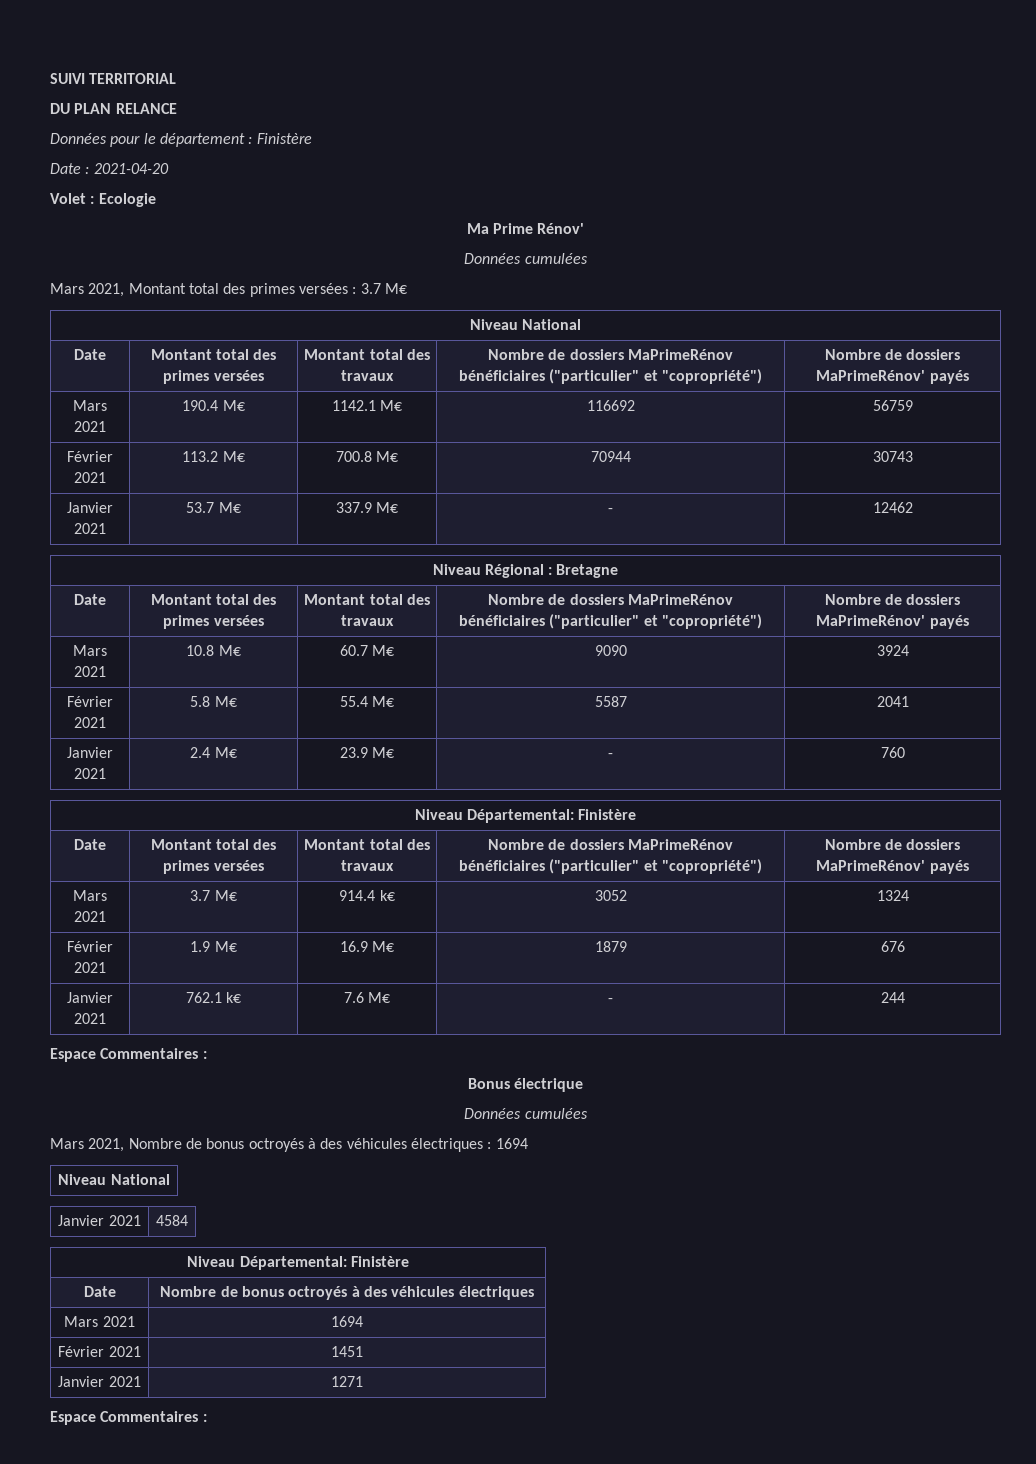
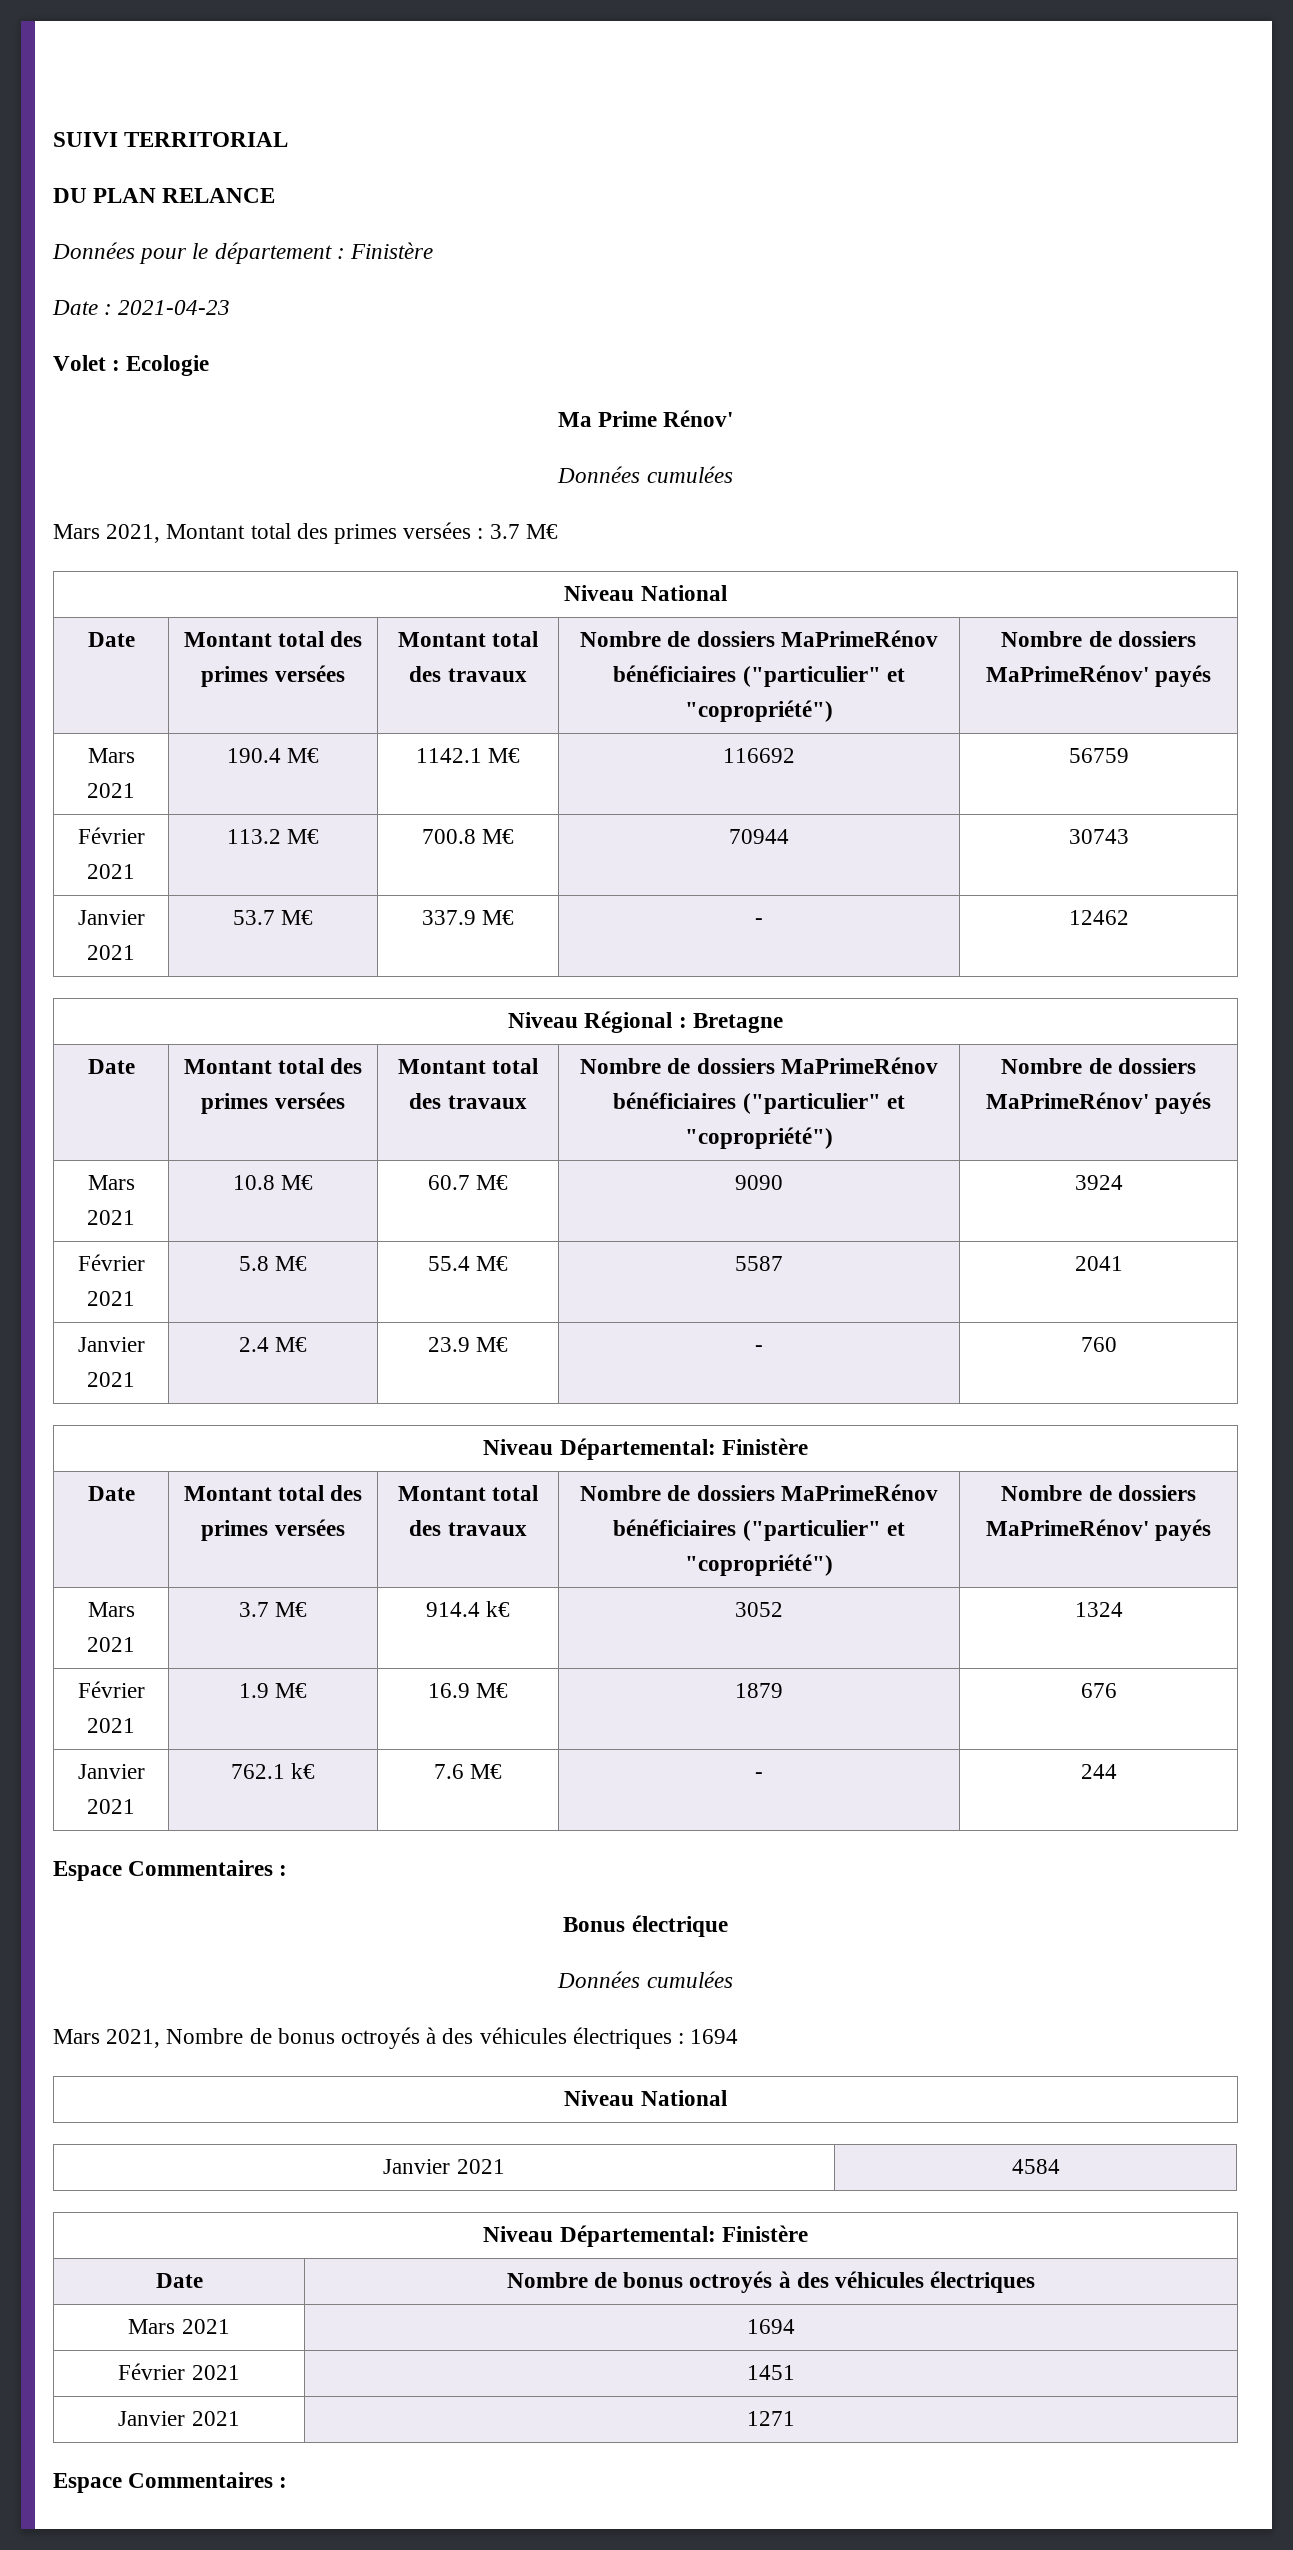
- Date : 2021-04-20
+ Date : 2021-04-23

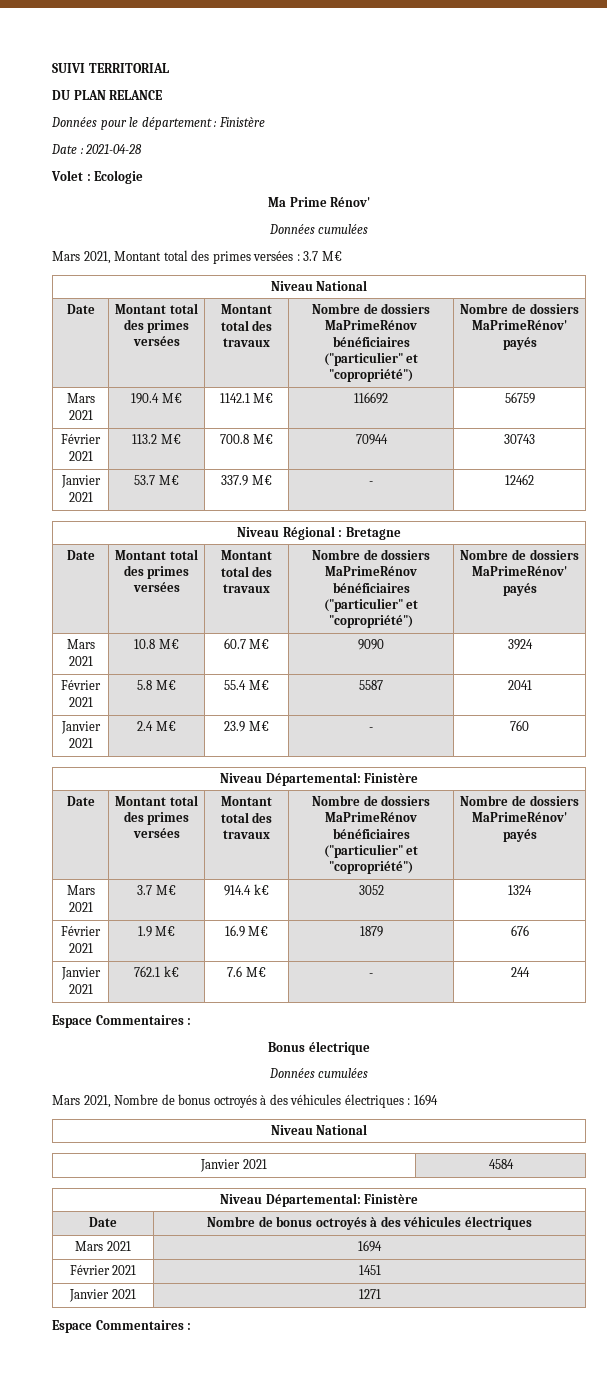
- Date : 2021-04-23
+ Date : 2021-04-28

